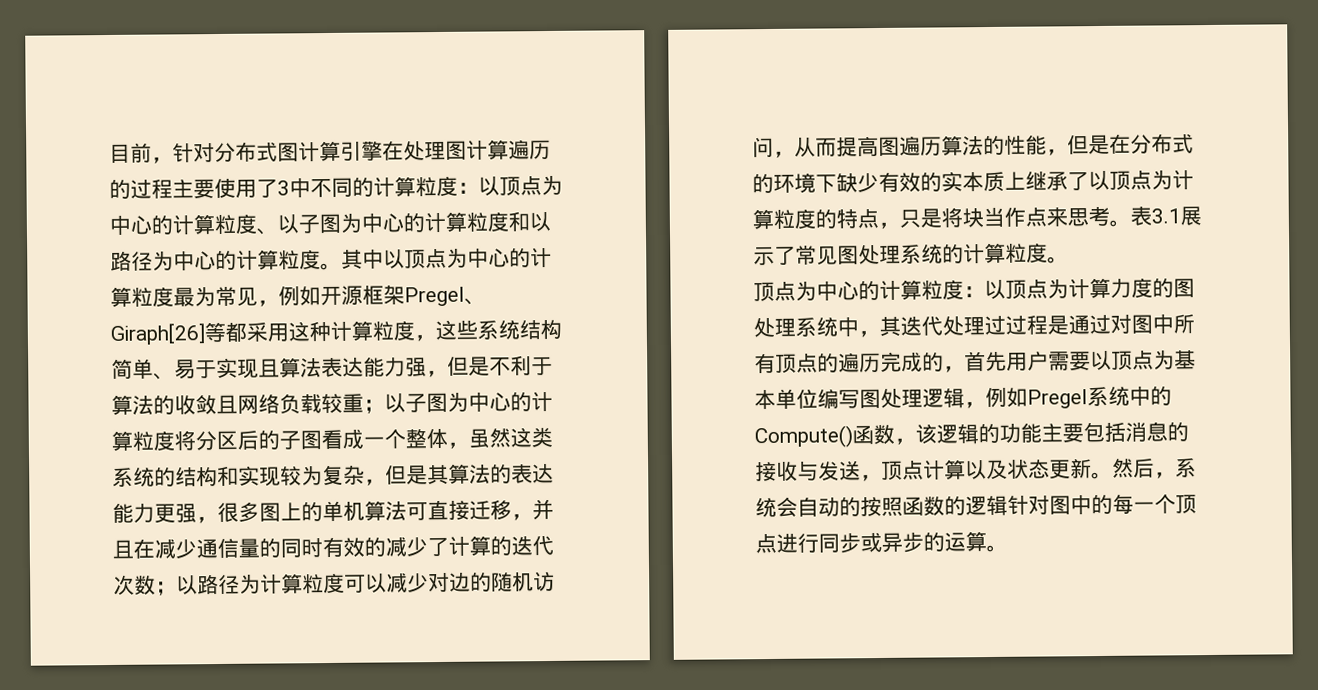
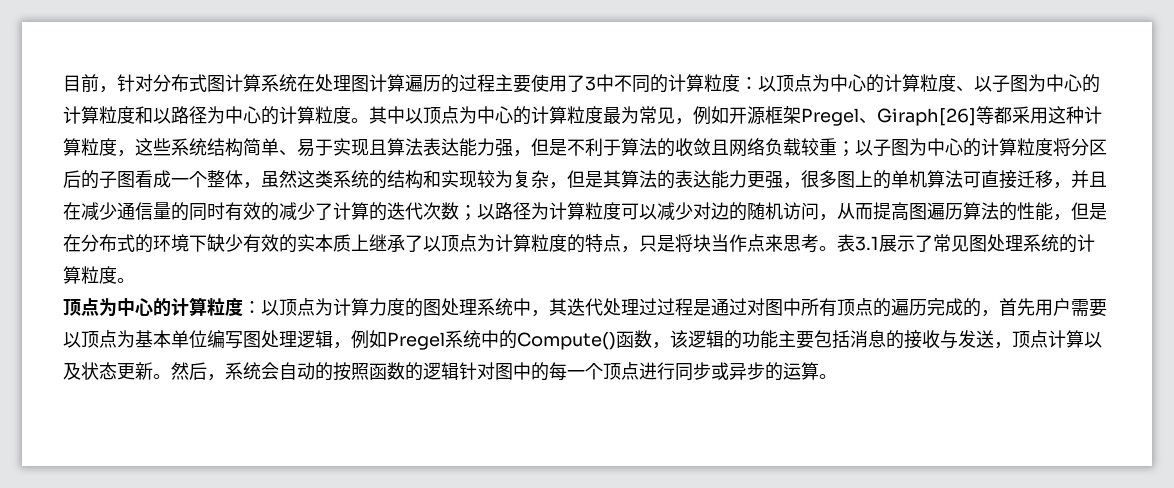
- 目前，针对分布式图计算引擎在处理图计算遍历的过程主要使用了3中不同的计算粒度：以顶点为中心的计算粒度、以子图为中心的计算粒度和以路径为中心的计算粒度。
+ 目前，针对分布式图计算系统在处理图计算遍历的过程主要使用了3中不同的计算粒度：以顶点为中心的计算粒度、以子图为中心的计算粒度和以路径为中心的计算粒度。

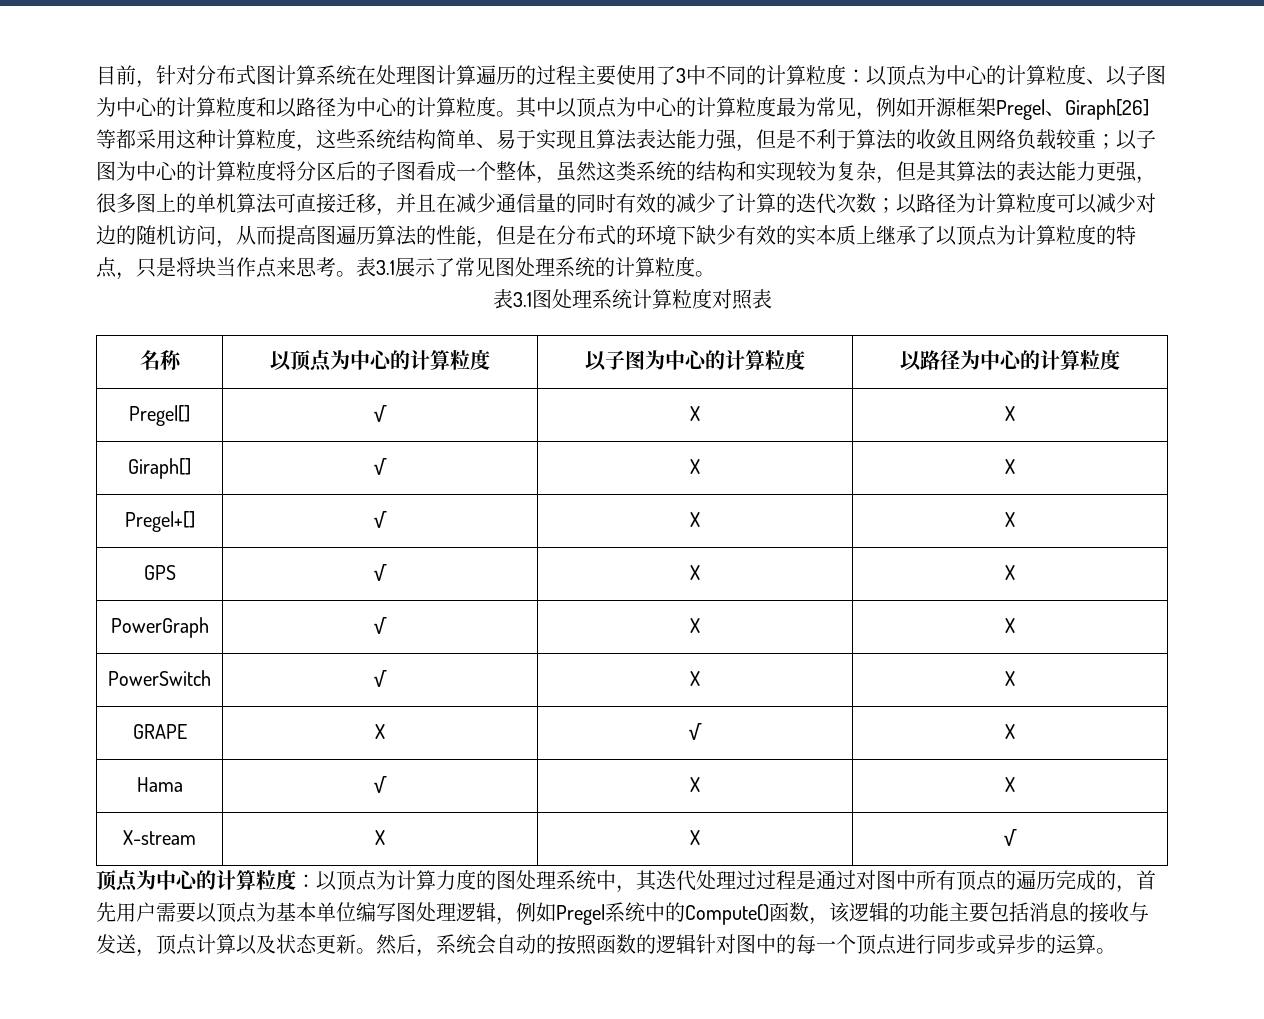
+ 表3.1图处理系统计算粒度对照表
+ 名称 | 以顶点为中心的计算粒度 | 以子图为中心的计算粒度 | 以路径为中心的计算粒度
+ Pregel[] | √ | X | X
+ Giraph[] | √ | X | X
+ Pregel+[] | √ | X | X
+ GPS | √ | X | X
+ PowerGraph | √ | X | X
+ PowerSwitch | √ | X | X
+ GRAPE | X | √ | X
+ Hama | √ | X | X
+ X-stream | X | X | √

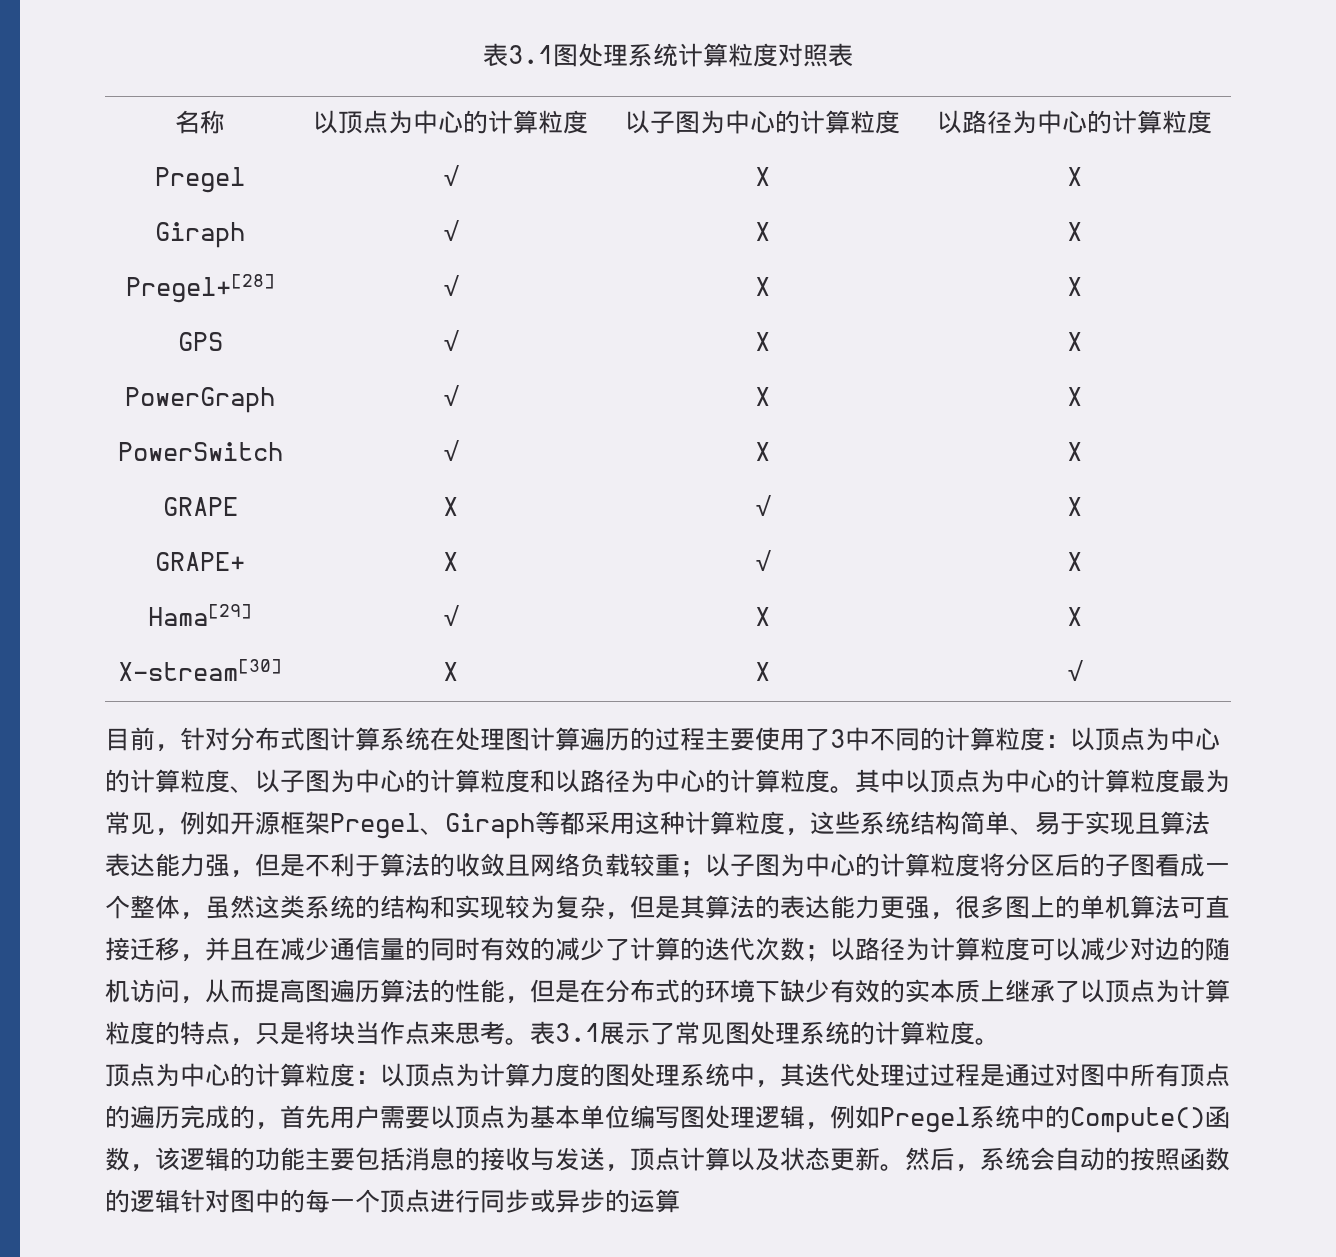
+ 表3.1图处理系统计算粒度对照表
+ 名称 | 以顶点为中心的计算粒度 | 以子图为中心的计算粒度 | 以路径为中心的计算粒度
+ Pregel | √ | X | X
+ Giraph | √ | X | X
+ Pregel+[28] | √ | X | X
+ GPS | √ | X | X
+ PowerGraph | √ | X | X
+ PowerSwitch | √ | X | X
+ GRAPE | X | √ | X
+ GRAPE+ | X | √ | X
+ Hama[29] | √ | X | X
+ X-stream[30] | X | X | √
- 其中以顶点为中心的计算粒度最为常见，例如开源框架Pregel、Giraph[26]等都采用这种计算粒度，这些系统结构简单、易于实现且算法表达能力强，但是不利于算法的收敛且网络负载较重；
+ 其中以顶点为中心的计算粒度最为常见，例如开源框架Pregel、Giraph等都采用这种计算粒度，这些系统结构简单、易于实现且算法表达能力强，但是不利于算法的收敛且网络负载较重；
- 表3.1图处理系统计算粒度对照表
- 名称 | 以顶点为中心的计算粒度 | 以子图为中心的计算粒度 | 以路径为中心的计算粒度
- Pregel[] | √ | X | X
- Giraph[] | √ | X | X
- Pregel+[] | √ | X | X
- GPS | √ | X | X
- PowerGraph | √ | X | X
- PowerSwitch | √ | X | X
- GRAPE | X | √ | X
- Hama | √ | X | X
- X-stream | X | X | √
- 然后，系统会自动的按照函数的逻辑针对图中的每一个顶点进行同步或异步的运算。
+ 然后，系统会自动的按照函数的逻辑针对图中的每一个顶点进行同步或异步的运算

